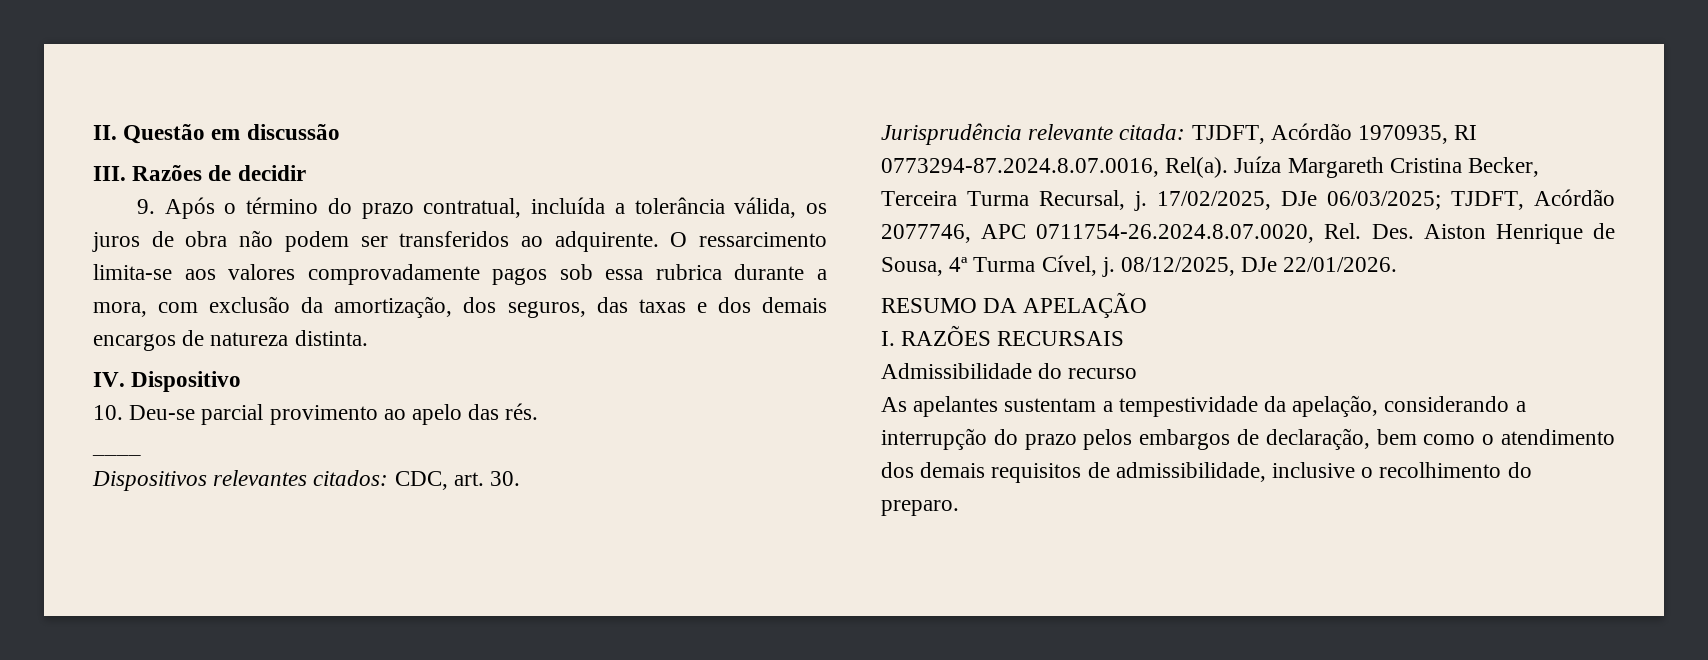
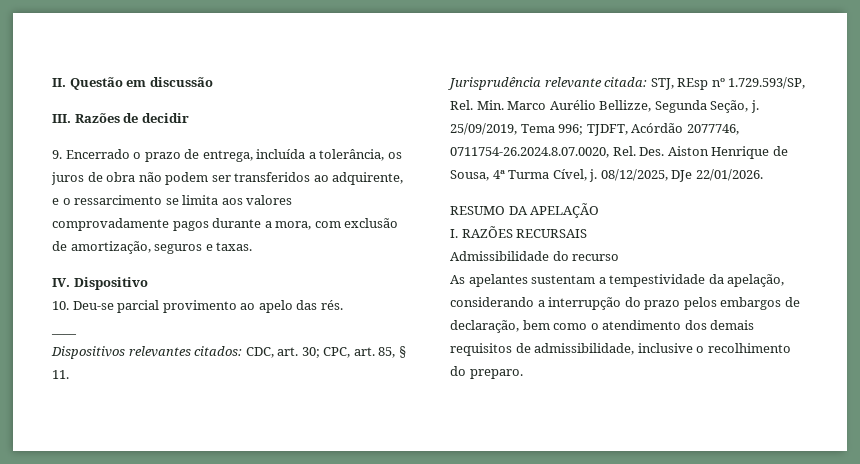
- 9. Após o término do prazo contratual, incluída a tolerância válida, os juros de obra não podem ser transferidos ao adquirente. O ressarcimento limita-se aos valores comprovadamente pagos sob essa rubrica durante a mora, com exclusão da amortização, dos seguros, das taxas e dos demais encargos de natureza distinta.
+ 9. Encerrado o prazo de entrega, incluída a tolerância, os juros de obra não podem ser transferidos ao adquirente, e o ressarcimento se limita aos valores comprovadamente pagos durante a mora, com exclusão de amortização, seguros e taxas.
- Dispositivos relevantes citados: CDC, art. 30.
- Jurisprudência relevante citada: TJDFT, Acórdão 1970935, RI 0773294-87.2024.8.07.0016, Rel(a). Juíza Margareth Cristina Becker, Terceira Turma Recursal, j. 17/02/2025, DJe 06/03/2025; TJDFT, Acórdão 2077746, APC 0711754-26.2024.8.07.0020, Rel. Des. Aiston Henrique de Sousa, 4ª Turma Cível, j.
+ Dispositivos relevantes citados: CDC, art. 30; CPC, art. 85, § 11.
+ Jurisprudência relevante citada: STJ, REsp nº 1.729.593/SP, Rel. Min. Marco Aurélio Bellizze, Segunda Seção, j. 25/09/2019, Tema 996; TJDFT, Acórdão 2077746, 0711754-26.2024.8.07.0020, Rel. Des. Aiston Henrique de Sousa, 4ª Turma Cível, j.

